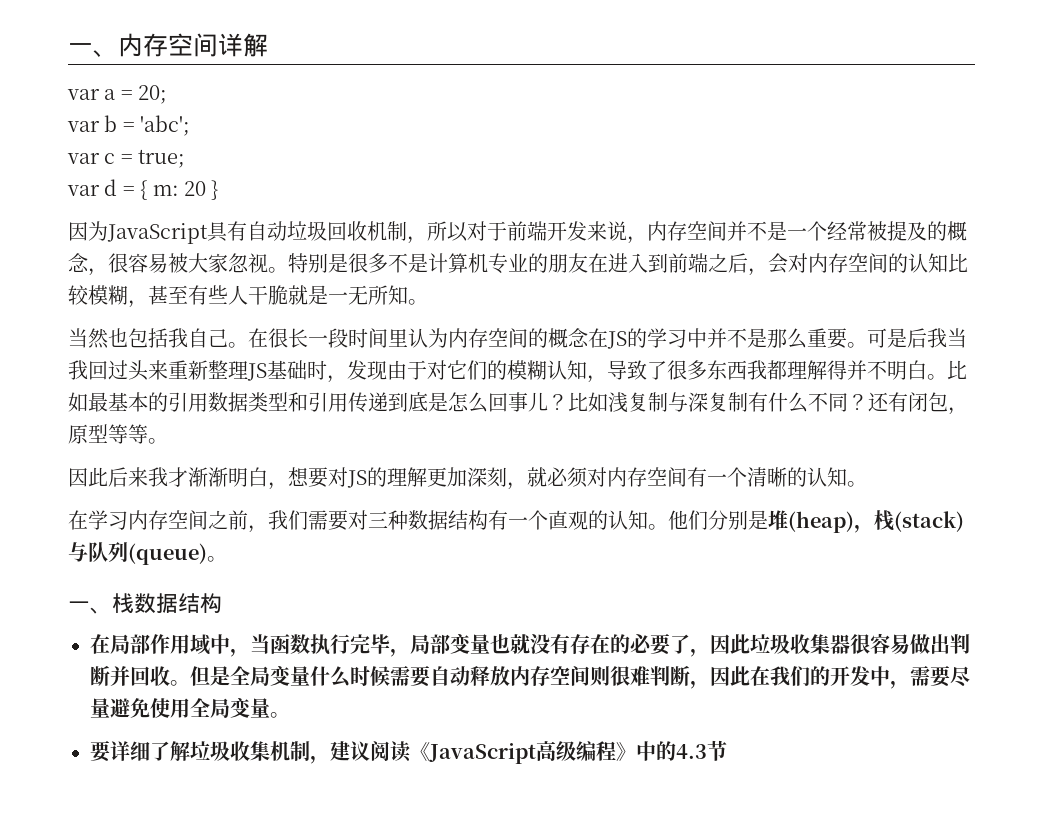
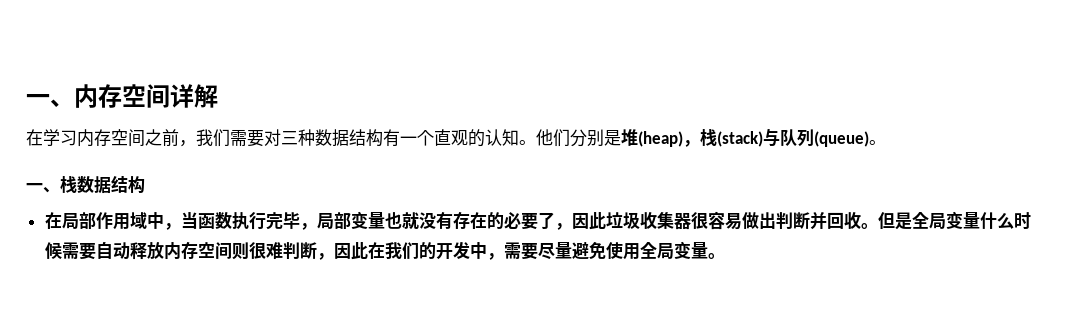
- var a = 20;
- var b = 'abc';
- var c = true;
- var d = { m: 20 }
- 因为JavaScript具有自动垃圾回收机制，所以对于前端开发来说，内存空间并不是一个经常被提及的概念，很容易被大家忽视。特别是很多不是计算机专业的朋友在进入到前端之后，会对内存空间的认知比较模糊，甚至有些人干脆就是一无所知。
- 当然也包括我自己。在很长一段时间里认为内存空间的概念在JS的学习中并不是那么重要。可是后我当我回过头来重新整理JS基础时，发现由于对它们的模糊认知，导致了很多东西我都理解得并不明白。比如最基本的引用数据类型和引用传递到底是怎么回事儿？比如浅复制与深复制有什么不同？还有闭包，原型等等。
- 因此后来我才渐渐明白，想要对JS的理解更加深刻，就必须对内存空间有一个清晰的认知。
- 要详细了解垃圾收集机制，建议阅读《JavaScript高级编程》中的4.3节

